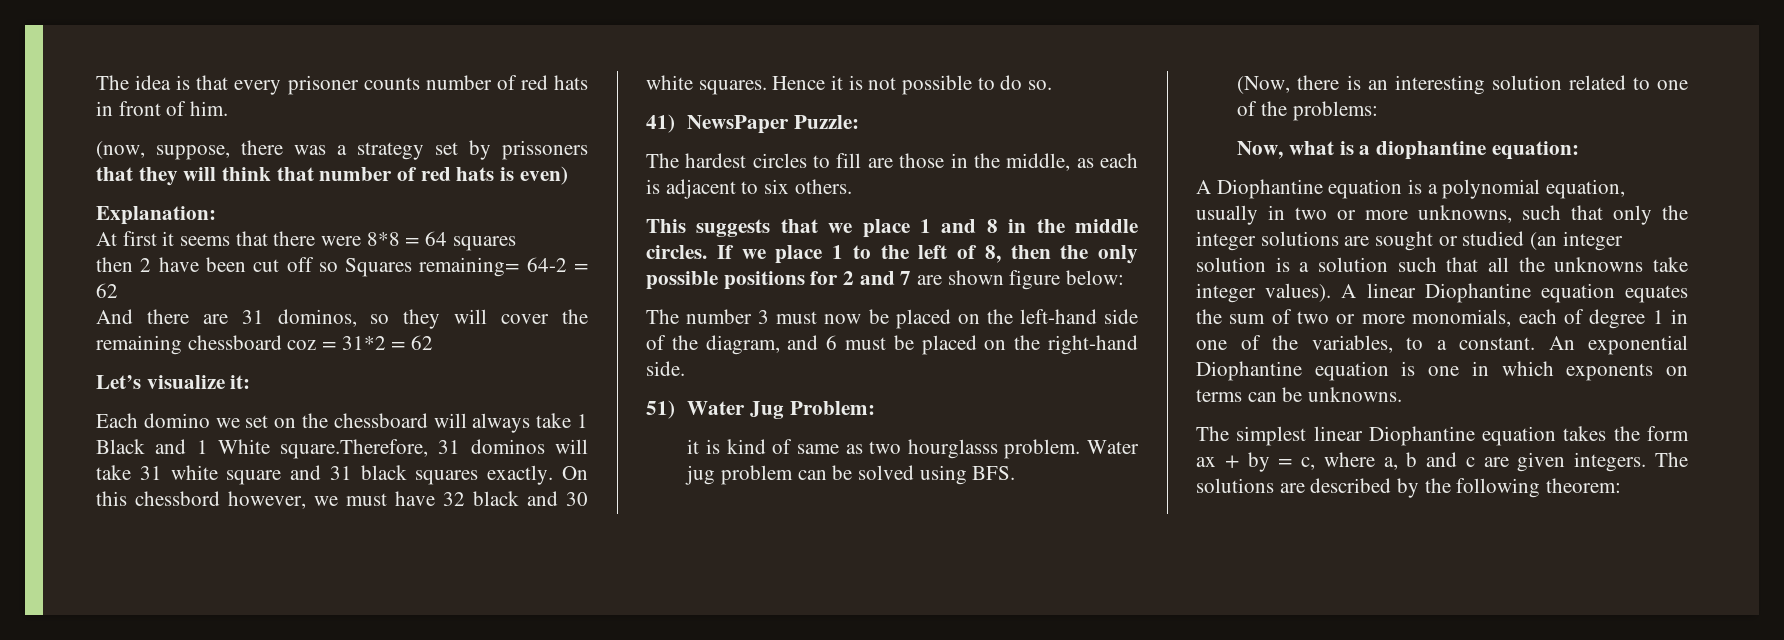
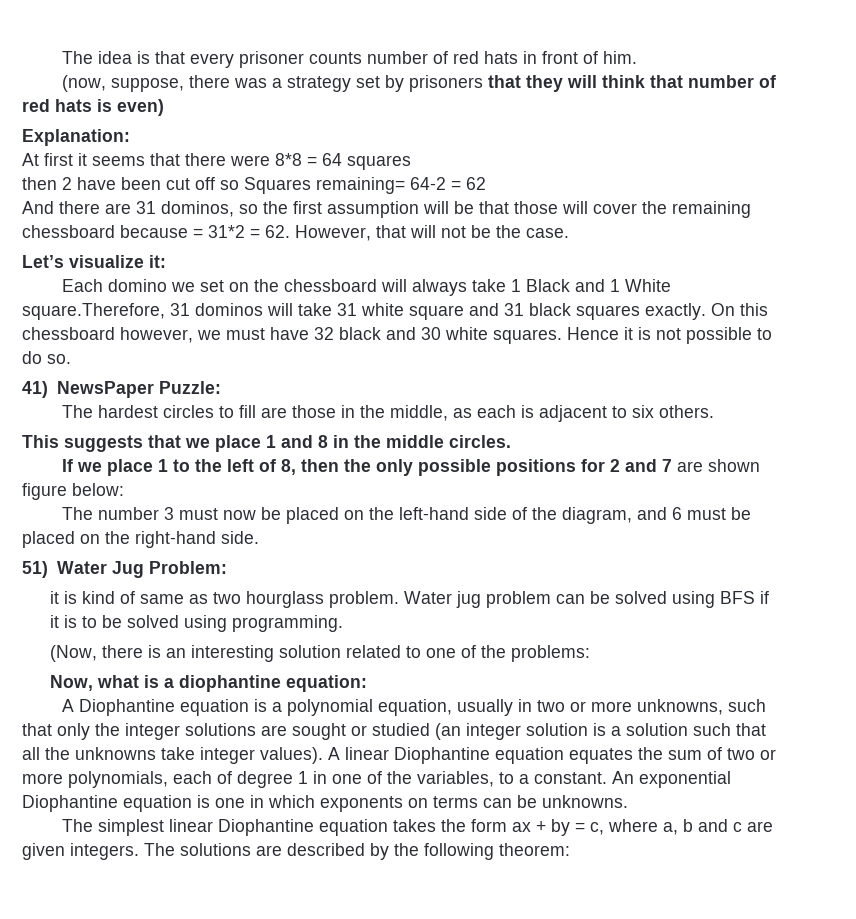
- (now, suppose, there was a strategy set by prissoners that they will think that number of red hats is even)
+ (now, suppose, there was a strategy set by prisoners that they will think that number of red hats is even)
- And there are 31 dominos, so they will cover the remaining chessboard coz = 31*2 = 62
+ And there are 31 dominos, so the first assumption will be that those will cover the remaining chessboard because = 31*2 = 62. However, that will not be the case.
- On this chessbord however, we must have 32 black and 30 white squares.
+ On this chessboard however, we must have 32 black and 30 white squares.
- This suggests that we place 1 and 8 in the middle circles. If we place 1 to the left of 8, then the only possible positions for 2 and 7 are shown figure below:
+ This suggests that we place 1 and 8 in the middle circles.
+ If we place 1 to the left of 8, then the only possible positions for 2 and 7 are shown figure below:
- it is kind of same as two hourglasss problem.
+ it is kind of same as two hourglass problem.
- Water jug problem can be solved using BFS.
+ Water jug problem can be solved using BFS if it is to be solved using programming.
- A linear Diophantine equation equates the sum of two or more monomials, each of degree 1 in one of the variables, to a constant.
+ A linear Diophantine equation equates the sum of two or more polynomials, each of degree 1 in one of the variables, to a constant.

